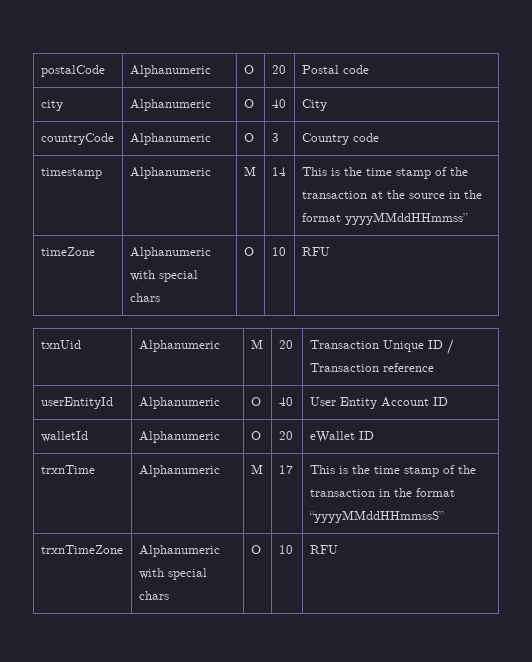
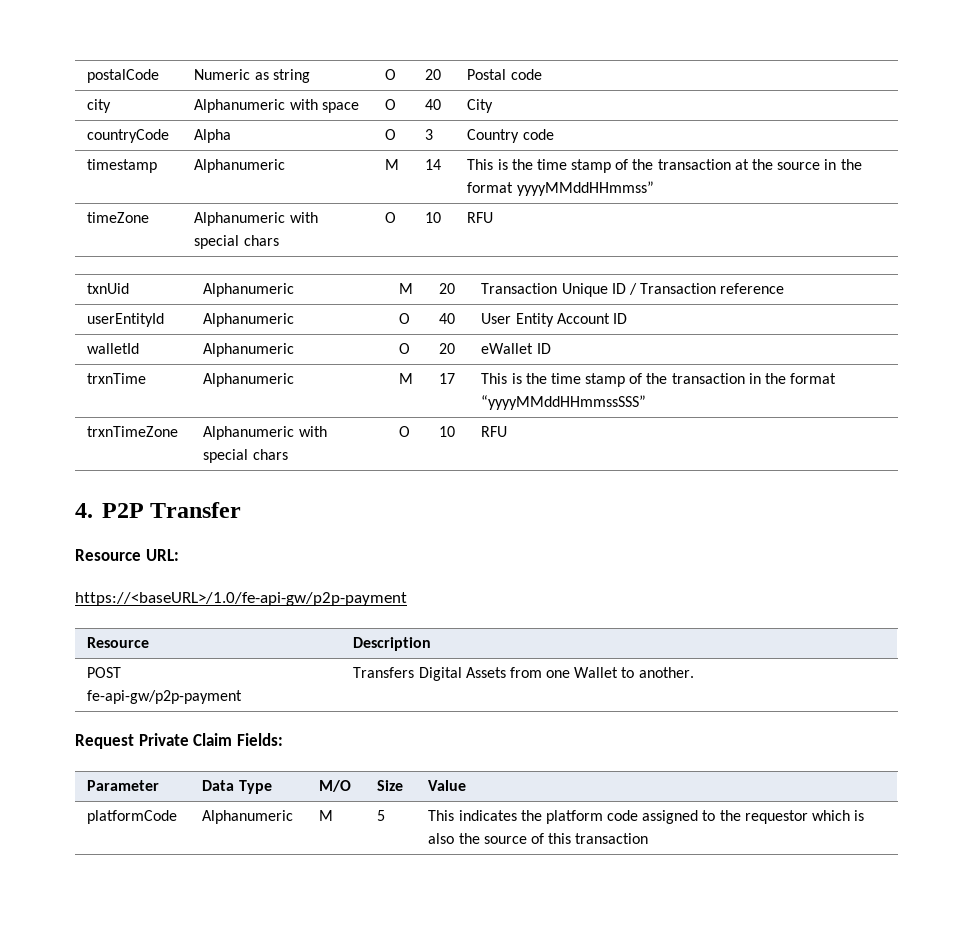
- postalCode | Alphanumeric | O | 20 | Postal code
+ postalCode | Numeric as string | O | 20 | Postal code
- city | Alphanumeric | O | 40 | City
+ city | Alphanumeric with space | O | 40 | City
- countryCode | Alphanumeric | O | 3 | Country code
+ countryCode | Alpha | O | 3 | Country code
- trxnTime | Alphanumeric | M | 17 | This is the time stamp of the transaction in the format “yyyyMMddHHmmssS”
+ trxnTime | Alphanumeric | M | 17 | This is the time stamp of the transaction in the format “yyyyMMddHHmmssSSS”
+ 4. P2P Transfer
+ Resource URL:
+ https://<baseURL>/1.0/fe-api-gw/p2p-payment
+ Resource | Description
+ POST
+ fe-api-gw/p2p-payment | Transfers Digital Assets from one Wallet to another.
+ Request Private Claim Fields:
+ Parameter | Data Type | M/O | Size | Value
+ platformCode | Alphanumeric | M | 5 | This indicates the platform code assigned to the requestor which is also the source of this transaction

